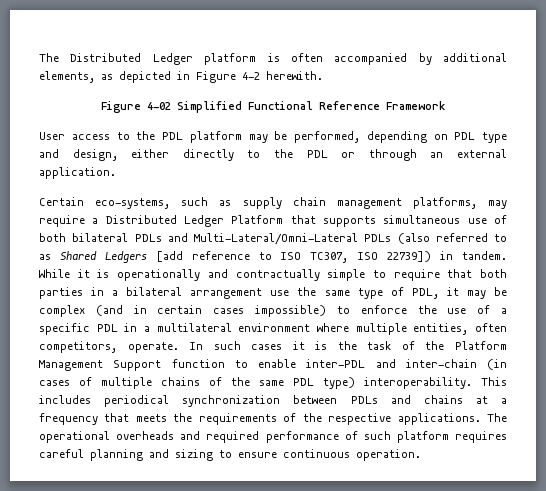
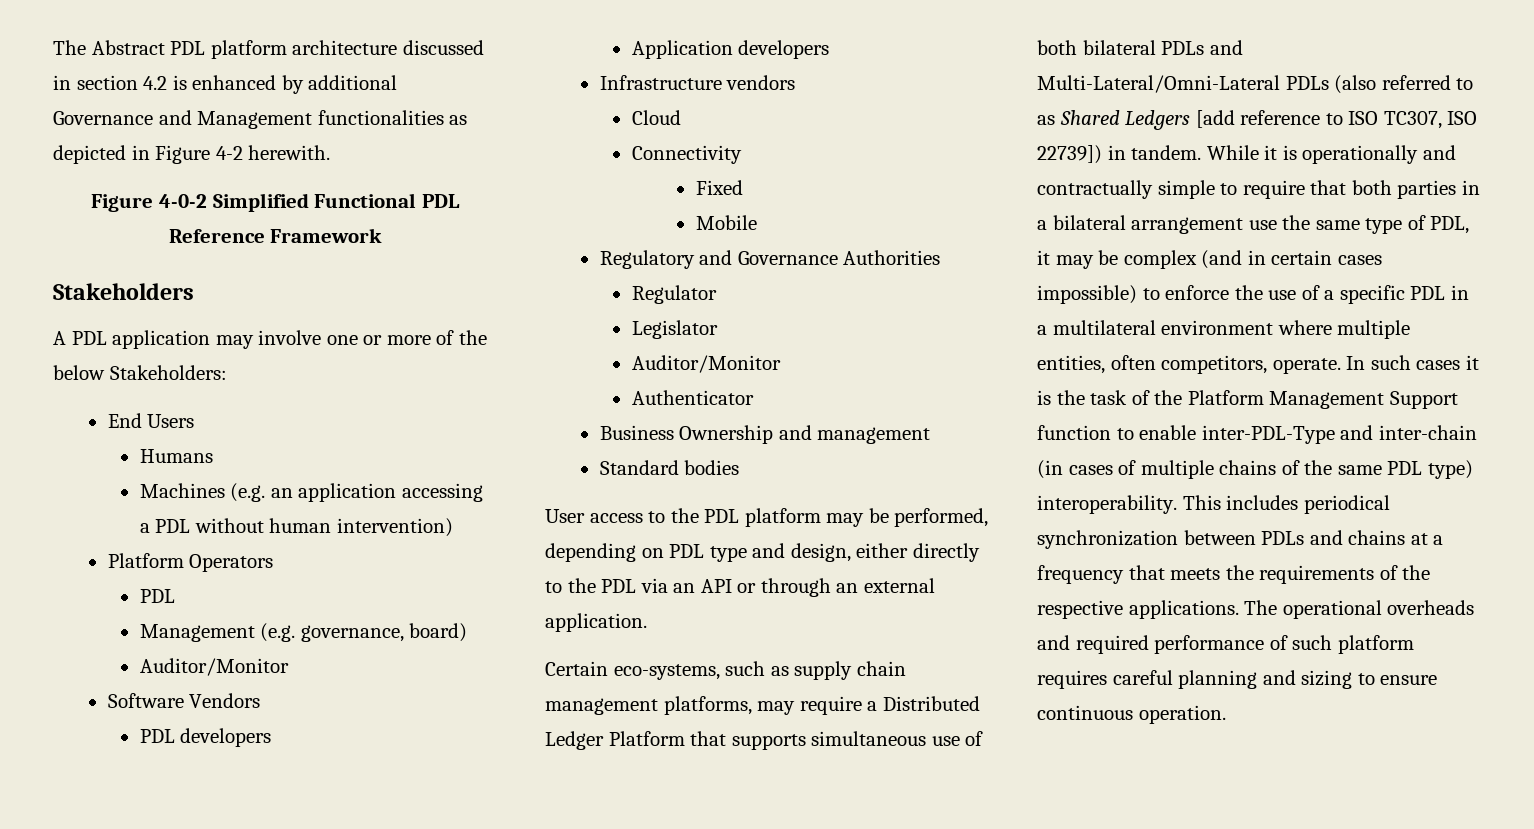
- The Distributed Ledger platform is often accompanied by additional elements, as depicted in Figure 4-2 herewith.
+ The Abstract PDL platform architecture discussed in section 4.2 is enhanced by additional Governance and Management functionalities as depicted in Figure 4-2 herewith.
- Figure 4-02 Simplified Functional Reference Framework
+ Figure 4-0-2 Simplified Functional PDL Reference Framework
+ Stakeholders
+ A PDL application may involve one or more of the below Stakeholders:
+ End Users
+ Humans
+ Machines (e.g. an application accessing a PDL without human intervention)
+ Platform Operators
+ PDL
+ Management (e.g. governance, board)
+ Auditor/Monitor
+ Software Vendors
+ PDL developers
+ Application developers
+ Infrastructure vendors
+ Cloud
+ Connectivity
+ Fixed
+ Mobile
+ Regulatory and Governance Authorities
+ Regulator
+ Legislator
+ Auditor/Monitor
+ Authenticator
+ Business Ownership and management
+ Standard bodies
- User access to the PDL platform may be performed, depending on PDL type and design, either directly to the PDL or through an external application.
+ User access to the PDL platform may be performed, depending on PDL type and design, either directly to the PDL via an API or through an external application.
- In such cases it is the task of the Platform Management Support function to enable inter-PDL and inter-chain (in cases of multiple chains of the same PDL type) interoperability.
+ In such cases it is the task of the Platform Management Support function to enable inter-PDL-Type and inter-chain (in cases of multiple chains of the same PDL type) interoperability.

